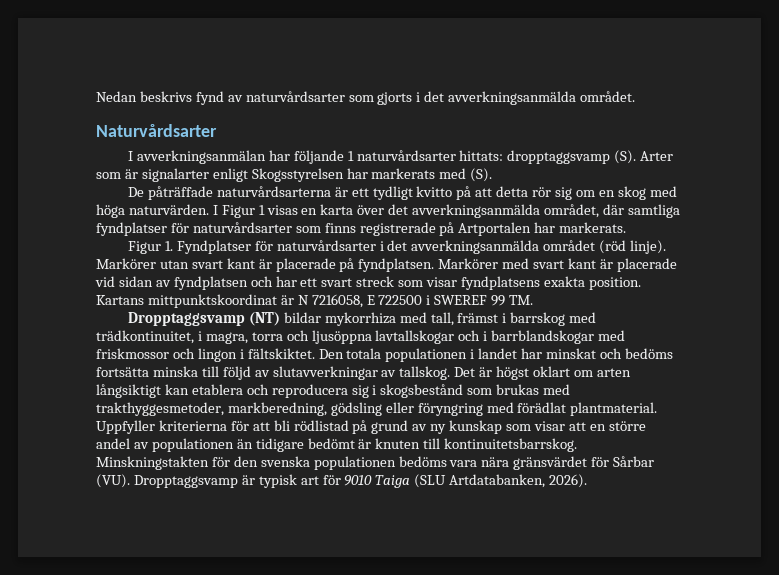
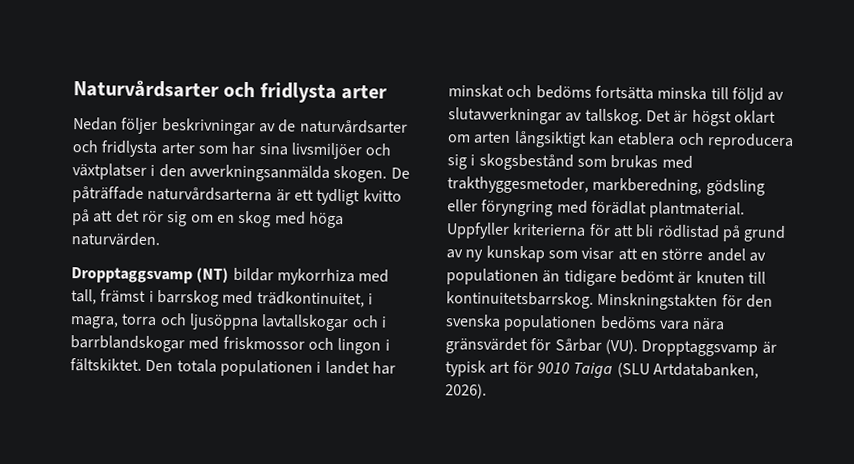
- Nedan beskrivs fynd av naturvårdsarter som gjorts i det avverkningsanmälda området.
- Naturvårdsarter
- I avverkningsanmälan har följande 1 naturvårdsarter hittats: dropptaggsvamp (S). Arter som är signalarter enligt Skogsstyrelsen har markerats med (S).
- De påträffade naturvårdsarterna är ett tydligt kvitto på att detta rör sig om en skog med höga naturvärden. I Figur 1 visas en karta över det avverkningsanmälda området, där samtliga fyndplatser för naturvårdsarter som finns registrerade på Artportalen har markerats.
- Figur 1. Fyndplatser för naturvårdsarter i det avverkningsanmälda området (röd linje). Markörer utan svart kant är placerade på fyndplatsen. Markörer med svart kant är placerade vid sidan av fyndplatsen och har ett svart streck som visar fyndplatsens exakta position. Kartans mittpunktskoordinat är N 7216058, E 722500 i SWEREF 99 TM.
+ Naturvårdsarter och fridlysta arter
+ Nedan följer beskrivningar av de naturvårdsarter och fridlysta arter som har sina livsmiljöer och växtplatser i den avverkningsanmälda skogen. De påträffade naturvårdsarterna är ett tydligt kvitto på att det rör sig om en skog med höga naturvärden.

